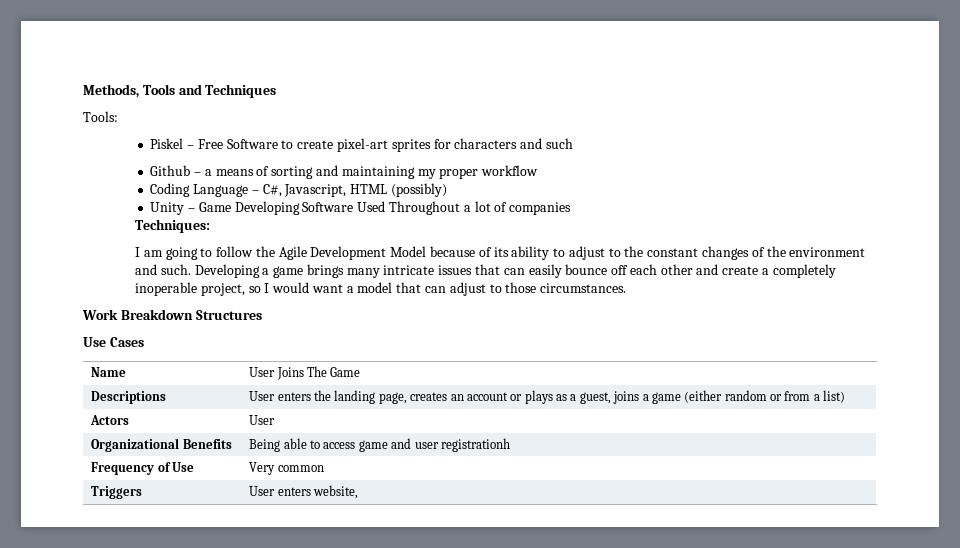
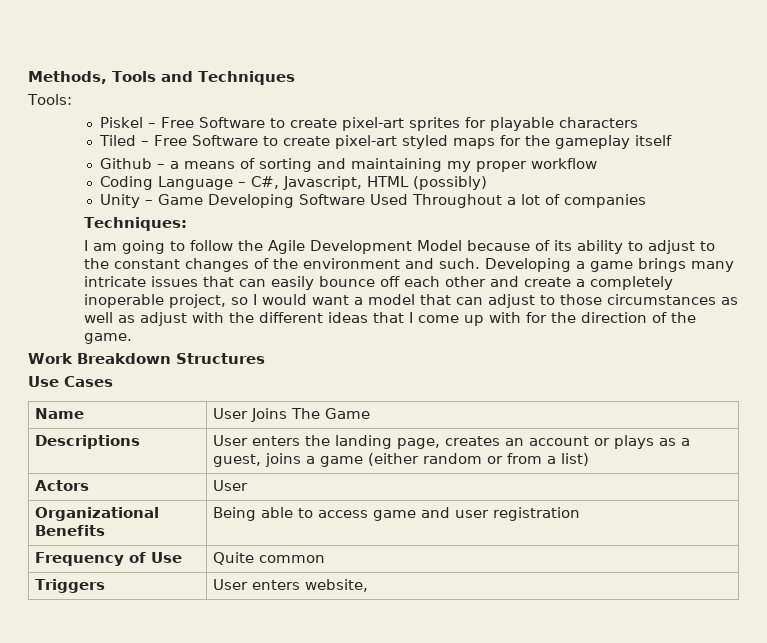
- Piskel – Free Software to create pixel-art sprites for characters and such
+ Piskel – Free Software to create pixel-art sprites for playable characters
+ Tiled – Free Software to create pixel-art styled maps for the gameplay itself
- Developing a game brings many intricate issues that can easily bounce off each other and create a completely inoperable project, so I would want a model that can adjust to those circumstances.
+ Developing a game brings many intricate issues that can easily bounce off each other and create a completely inoperable project, so I would want a model that can adjust to those circumstances as well as adjust with the different ideas that I come up with for the direction of the game.
- Organizational Benefits | Being able to access game and user registrationh
+ Organizational Benefits | Being able to access game and user registration
- Frequency of Use | Very common
+ Frequency of Use | Quite common

